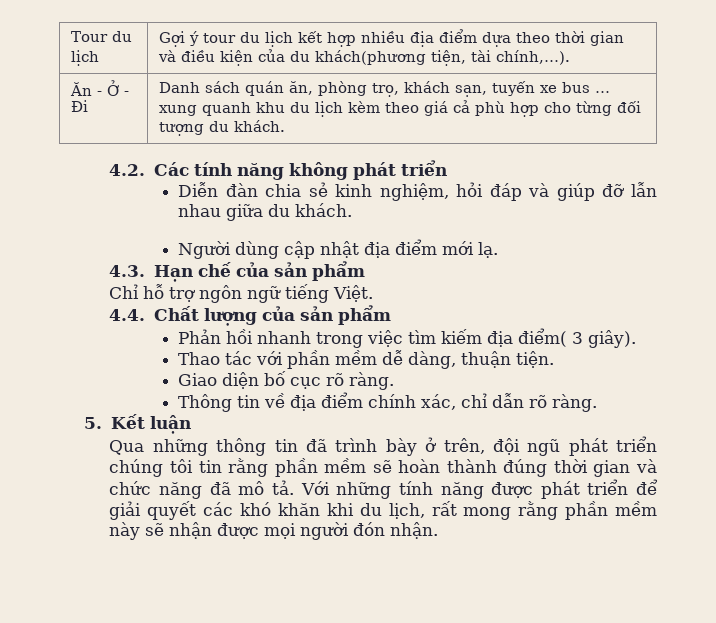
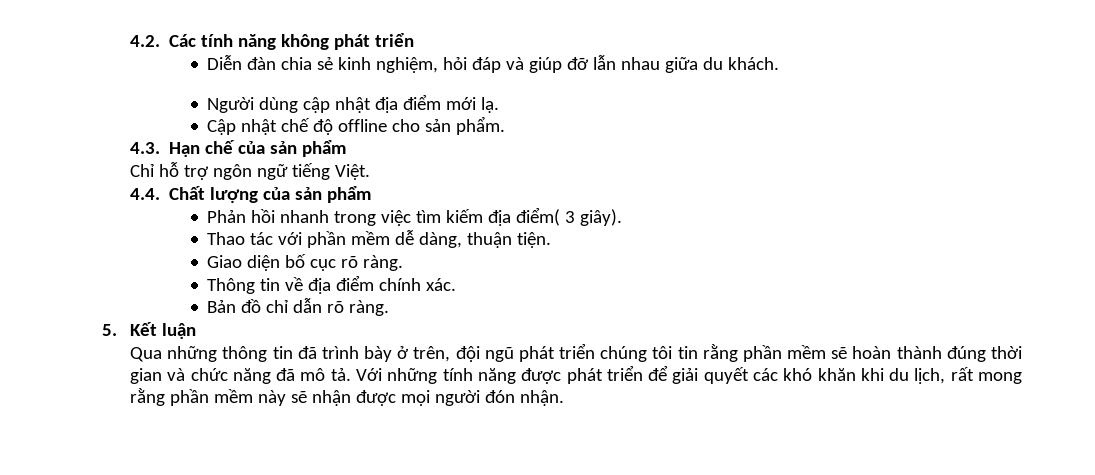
- Tour du lịch | Gợi ý tour du lịch kết hợp nhiều địa điểm dựa theo thời gian và điều kiện của du khách(phương tiện, tài chính,…).
- Ăn - Ở - Đi | Danh sách quán ăn, phòng trọ, khách sạn, tuyến xe bus … xung quanh khu du lịch kèm theo giá cả phù hợp cho từng đối tượng du khách.
+ Cập nhật chế độ offline cho sản phẩm.
- Thông tin về địa điểm chính xác, chỉ dẫn rõ ràng.
+ Thông tin về địa điểm chính xác.
+ Bản đồ chỉ dẫn rõ ràng.

